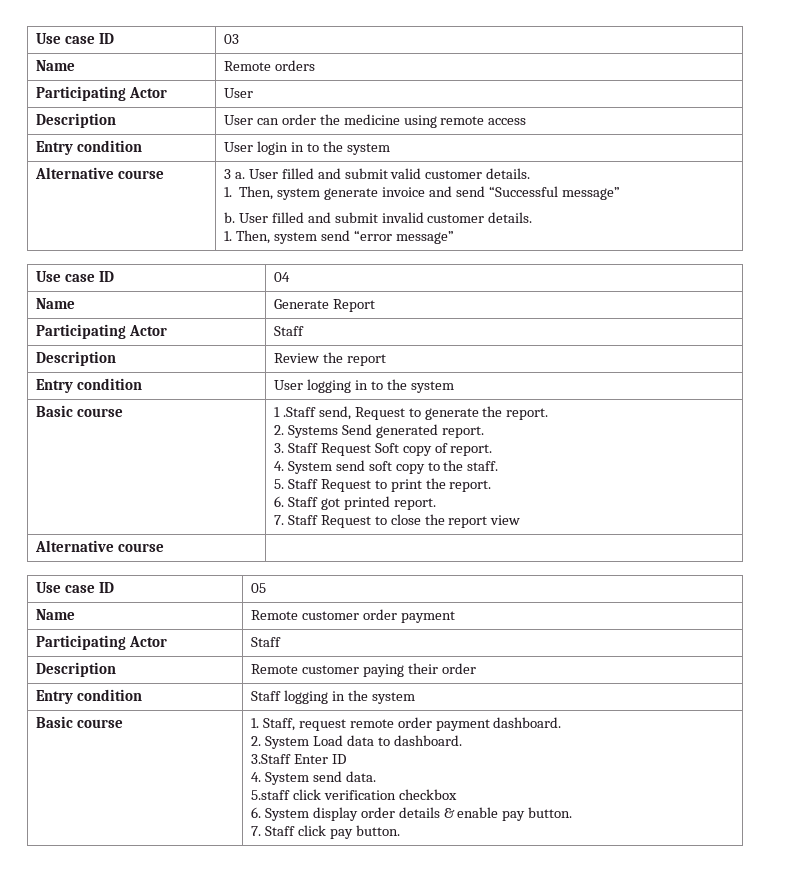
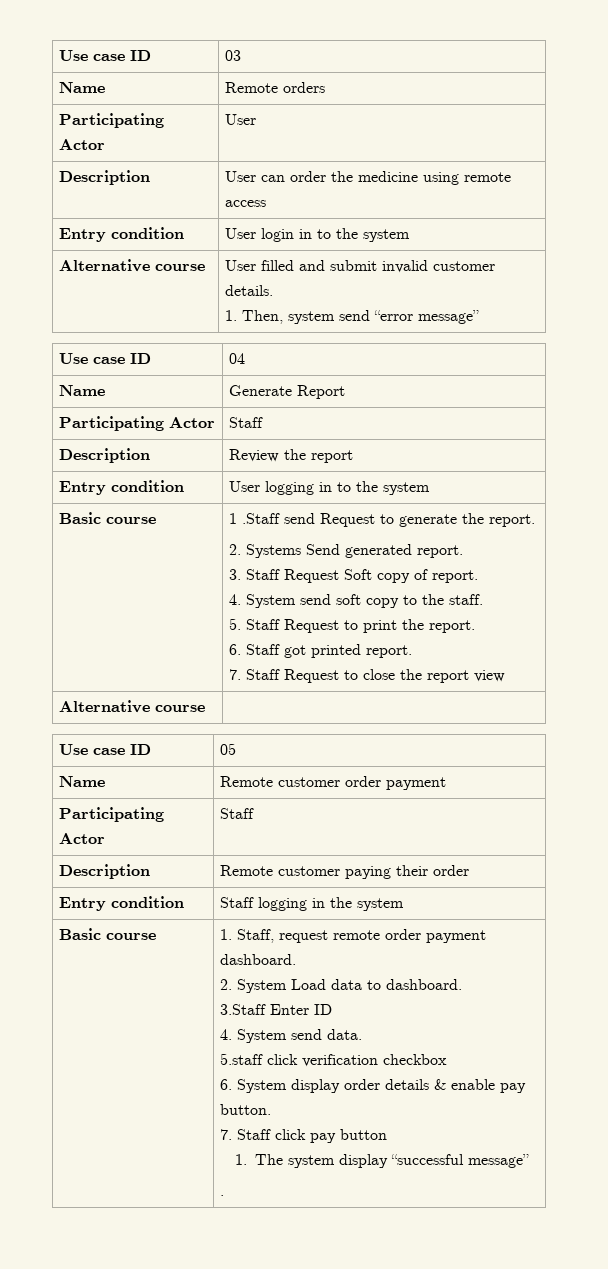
- Alternative course | 3 a. User filled and submit valid customer details.
- 1. Then, system generate invoice and send “Successful message”
- b. User filled and submit invalid customer details.
+ Alternative course | User filled and submit invalid customer details.
- 1 .Staff send, Request to generate the report.
+ 1 .Staff send Request to generate the report.
- 7. Staff click pay button.
+ 7. Staff click pay button
+ 1. The system display “successful message”
+ .

